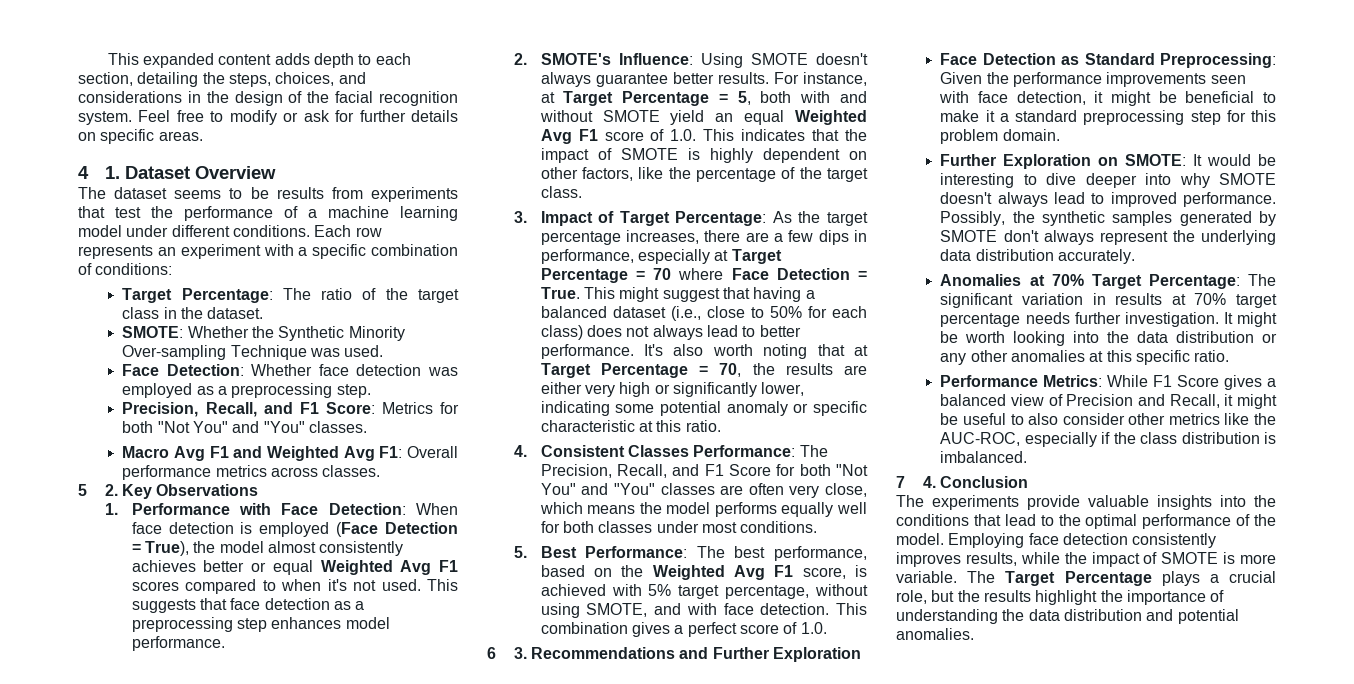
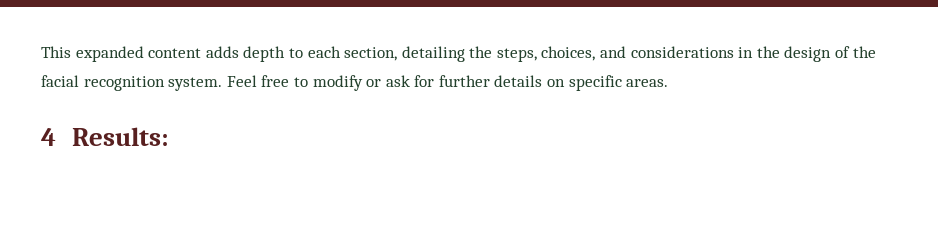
- 4 1. Dataset Overview
- The dataset seems to be results from experiments that test the performance of a machine learning model under different conditions. Each row represents an experiment with a specific combination of conditions:
- Target Percentage: The ratio of the target class in the dataset.
- SMOTE: Whether the Synthetic Minority Over-sampling Technique was used.
- Face Detection: Whether face detection was employed as a preprocessing step.
- Precision, Recall, and F1 Score: Metrics for both "Not You" and "You" classes.
- Macro Avg F1 and Weighted Avg F1: Overall performance metrics across classes.
- 5 2. Key Observations
- 1. Performance with Face Detection: When face detection is employed (Face Detection = True), the model almost consistently achieves better or equal Weighted Avg F1 scores compared to when it's not used. This suggests that face detection as a preprocessing step enhances model performance.
- 2. SMOTE's Influence: Using SMOTE doesn't always guarantee better results. For instance, at Target Percentage = 5, both with and without SMOTE yield an equal Weighted Avg F1 score of 1.0. This indicates that the impact of SMOTE is highly dependent on other factors, like the percentage of the target class.
- 3. Impact of Target Percentage: As the target percentage increases, there are a few dips in performance, especially at Target Percentage = 70 where Face Detection = True. This might suggest that having a balanced dataset (i.e., close to 50% for each class) does not always lead to better performance. It's also worth noting that at Target Percentage = 70, the results are either very high or significantly lower, indicating some potential anomaly or specific characteristic at this ratio.
- 4. Consistent Classes Performance: The Precision, Recall, and F1 Score for both "Not You" and "You" classes are often very close, which means the model performs equally well for both classes under most conditions.
- 5. Best Performance: The best performance, based on the Weighted Avg F1 score, is achieved with 5% target percentage, without using SMOTE, and with face detection. This combination gives a perfect score of 1.0.
- 6 3. Recommendations and Further Exploration
- Face Detection as Standard Preprocessing: Given the performance improvements seen with face detection, it might be beneficial to make it a standard preprocessing step for this problem domain.
- Further Exploration on SMOTE: It would be interesting to dive deeper into why SMOTE doesn't always lead to improved performance. Possibly, the synthetic samples generated by SMOTE don't always represent the underlying data distribution accurately.
- Anomalies at 70% Target Percentage: The significant variation in results at 70% target percentage needs further investigation. It might be worth looking into the data distribution or any other anomalies at this specific ratio.
- Performance Metrics: While F1 Score gives a balanced view of Precision and Recall, it might be useful to also consider other metrics like the AUC-ROC, especially if the class distribution is imbalanced.
- 7 4. Conclusion
- The experiments provide valuable insights into the conditions that lead to the optimal performance of the model. Employing face detection consistently improves results, while the impact of SMOTE is more variable. The Target Percentage plays a crucial role, but the results highlight the importance of understanding the data distribution and potential anomalies.
+ 4 Results:

